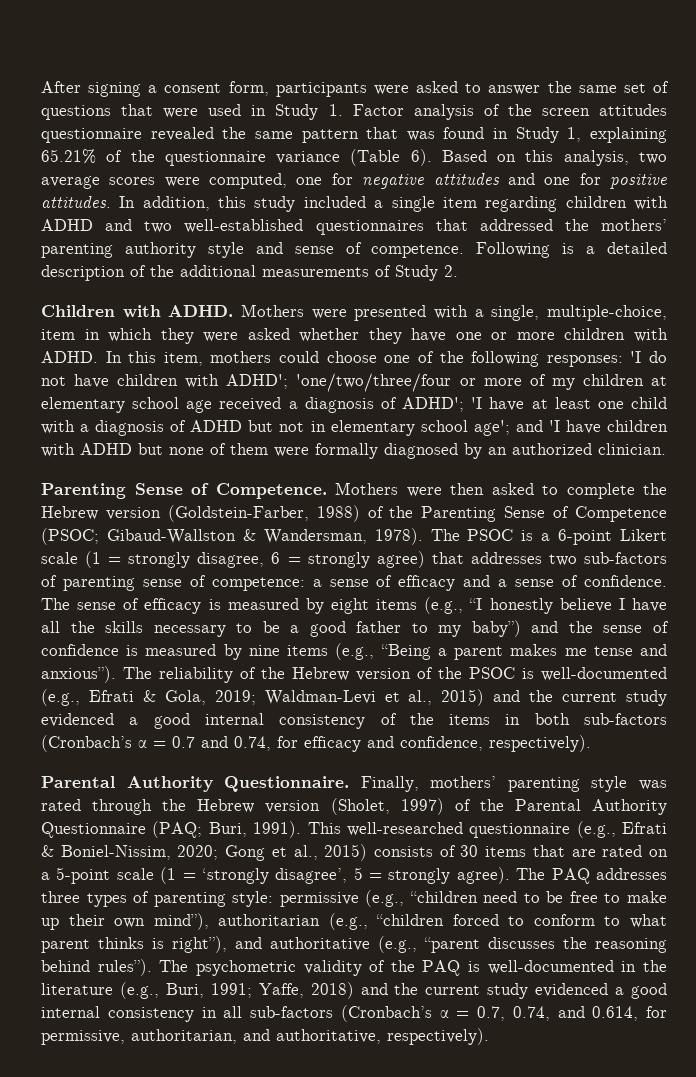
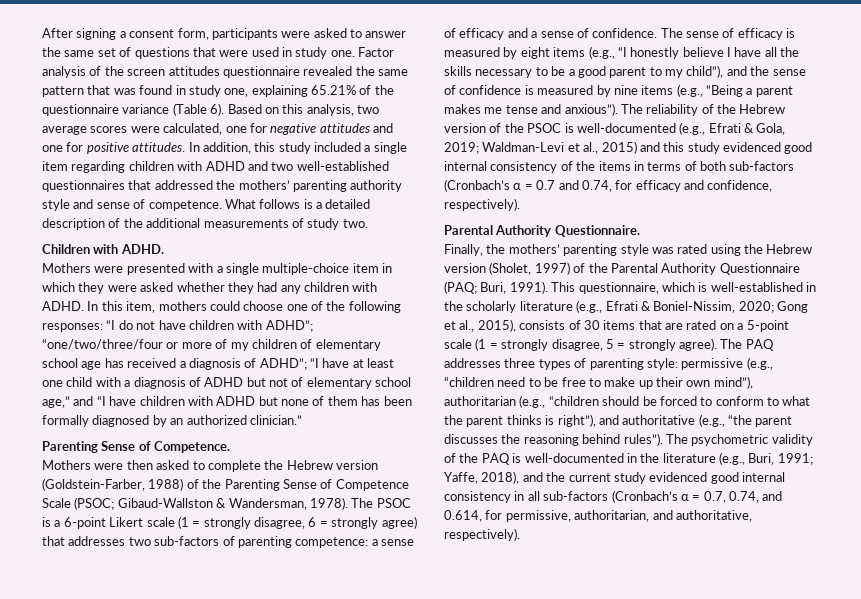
- After signing a consent form, participants were asked to answer the same set of questions that were used in Study 1. Factor analysis of the screen attitudes questionnaire revealed the same pattern that was found in Study 1, explaining 65.21% of the questionnaire variance (Table 6).
+ After signing a consent form, participants were asked to answer the same set of questions that were used in study one. Factor analysis of the screen attitudes questionnaire revealed the same pattern that was found in study one, explaining 65.21% of the questionnaire variance (Table 6).
- Based on this analysis, two average scores were computed, one for negative attitudes and one for positive attitudes.
+ Based on this analysis, two average scores were calculated, one for negative attitudes and one for positive attitudes.
- Following is a detailed description of the additional measurements of Study 2.
+ What follows is a detailed description of the additional measurements of study two.
- Children with ADHD. Mothers were presented with a single, multiple-choice, item in which they were asked whether they have one or more children with ADHD.
+ Children with ADHD.
+ Mothers were presented with a single multiple-choice item in which they were asked whether they had any children with ADHD.
- In this item, mothers could choose one of the following responses: 'I do not have children with ADHD'; 'one/two/three/four or more of my children at elementary school age received a diagnosis of ADHD'; 'I have at least one child with a diagnosis of ADHD but not in elementary school age'; and 'I have children with ADHD but none of them were formally diagnosed by an authorized clinician.
+ In this item, mothers could choose one of the following responses: “I do not have children with ADHD”; “one/two/three/four or more of my children of elementary school age has received a diagnosis of ADHD”; “I have at least one child with a diagnosis of ADHD but not of elementary school age,” and “I have children with ADHD but none of them has been formally diagnosed by an authorized clinician.”
- Parenting Sense of Competence. Mothers were then asked to complete the Hebrew version (Goldstein-Farber, 1988) of the Parenting Sense of Competence (PSOC; Gibaud-Wallston & Wandersman, 1978).
+ Parenting Sense of Competence.
+ Mothers were then asked to complete the Hebrew version (Goldstein-Farber, 1988) of the Parenting Sense of Competence Scale (PSOC; Gibaud-Wallston & Wandersman, 1978).
- The PSOC is a 6-point Likert scale (1 = strongly disagree, 6 = strongly agree) that addresses two sub-factors of parenting sense of competence: a sense of efficacy and a sense of confidence.
+ The PSOC is a 6-point Likert scale (1 = strongly disagree, 6 = strongly agree) that addresses two sub-factors of parenting competence: a sense of efficacy and a sense of confidence.
- The sense of efficacy is measured by eight items (e.g., “I honestly believe I have all the skills necessary to be a good father to my baby”) and the sense of confidence is measured by nine items (e.g., “Being a parent makes me tense and anxious”).
+ The sense of efficacy is measured by eight items (e.g., “I honestly believe I have all the skills necessary to be a good parent to my child”), and the sense of confidence is measured by nine items (e.g., “Being a parent makes me tense and anxious”).
- The reliability of the Hebrew version of the PSOC is well-documented (e.g., Efrati & Gola, 2019; Waldman-Levi et al., 2015) and the current study evidenced a good internal consistency of the items in both sub-factors (Cronbach’s α = 0.7 and 0.74, for efficacy and confidence, respectively).
+ The reliability of the Hebrew version of the PSOC is well-documented (e.g., Efrati & Gola, 2019; Waldman-Levi et al., 2015) and this study evidenced good internal consistency of the items in terms of both sub-factors (Cronbach’s α = 0.7 and 0.74, for efficacy and confidence, respectively).
- Parental Authority Questionnaire. Finally, mothers’ parenting style was rated through the Hebrew version (Sholet, 1997) of the Parental Authority Questionnaire (PAQ; Buri, 1991).
+ Parental Authority Questionnaire.
+ Finally, the mothers’ parenting style was rated using the Hebrew version (Sholet, 1997) of the Parental Authority Questionnaire (PAQ; Buri, 1991).
- This well-researched questionnaire (e.g., Efrati & Boniel-Nissim, 2020; Gong et al., 2015) consists of 30 items that are rated on a 5-point scale (1 = ‘strongly disagree’, 5 = strongly agree).
+ This questionnaire, which is well-established in the scholarly literature (e.g., Efrati & Boniel-Nissim, 2020; Gong et al., 2015), consists of 30 items that are rated on a 5-point scale (1 = strongly disagree, 5 = strongly agree).
- The PAQ addresses three types of parenting style: permissive (e.g., “children need to be free to make up their own mind”), authoritarian (e.g., “children forced to conform to what parent thinks is right”), and authoritative (e.g., “parent discusses the reasoning behind rules”).
+ The PAQ addresses three types of parenting style: permissive (e.g., “children need to be free to make up their own mind”), authoritarian (e.g., “children should be forced to conform to what the parent thinks is right”), and authoritative (e.g., “the parent discusses the reasoning behind rules”).
- The psychometric validity of the PAQ is well-documented in the literature (e.g., Buri, 1991; Yaffe, 2018) and the current study evidenced a good internal consistency in all sub-factors (Cronbach’s α = 0.7, 0.74, and 0.614, for permissive, authoritarian, and authoritative, respectively).
+ The psychometric validity of the PAQ is well-documented in the literature (e.g., Buri, 1991; Yaffe, 2018), and the current study evidenced good internal consistency in all sub-factors (Cronbach’s α = 0.7, 0.74, and 0.614, for permissive, authoritarian, and authoritative, respectively).

